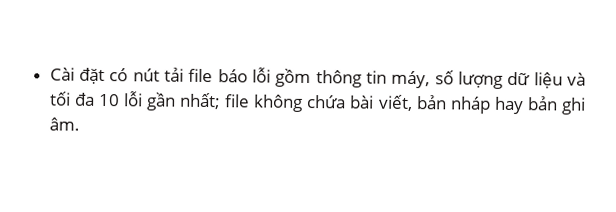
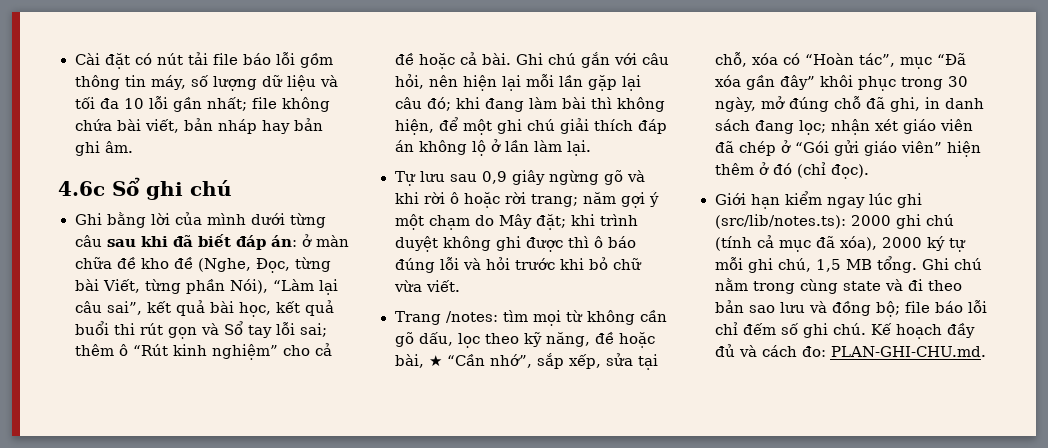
+ 4.6c Sổ ghi chú
+ Ghi bằng lời của mình dưới từng câu sau khi đã biết đáp án: ở màn chữa đề kho đề (Nghe, Đọc, từng bài Viết, từng phần Nói), “Làm lại câu sai”, kết quả bài học, kết quả buổi thi rút gọn và Sổ tay lỗi sai; thêm ô “Rút kinh nghiệm” cho cả đề hoặc cả bài. Ghi chú gắn với câu hỏi, nên hiện lại mỗi lần gặp lại câu đó; khi đang làm bài thì không hiện, để một ghi chú giải thích đáp án không lộ ở lần làm lại.
+ Tự lưu sau 0,9 giây ngừng gõ và khi rời ô hoặc rời trang; năm gợi ý một chạm do Mây đặt; khi trình duyệt không ghi được thì ô báo đúng lỗi và hỏi trước khi bỏ chữ vừa viết.
+ Trang /notes: tìm mọi từ không cần gõ dấu, lọc theo kỹ năng, đề hoặc bài, ★ “Cần nhớ”, sắp xếp, sửa tại chỗ, xóa có “Hoàn tác”, mục “Đã xóa gần đây” khôi phục trong 30 ngày, mở đúng chỗ đã ghi, in danh sách đang lọc; nhận xét giáo viên đã chép ở “Gói gửi giáo viên” hiện thêm ở đó (chỉ đọc).
+ Giới hạn kiểm ngay lúc ghi (src/lib/notes.ts): 2000 ghi chú (tính cả mục đã xóa), 2000 ký tự mỗi ghi chú, 1,5 MB tổng. Ghi chú nằm trong cùng state và đi theo bản sao lưu và đồng bộ; file báo lỗi chỉ đếm số ghi chú. Kế hoạch đầy đủ và cách đo: PLAN-GHI-CHU.md.

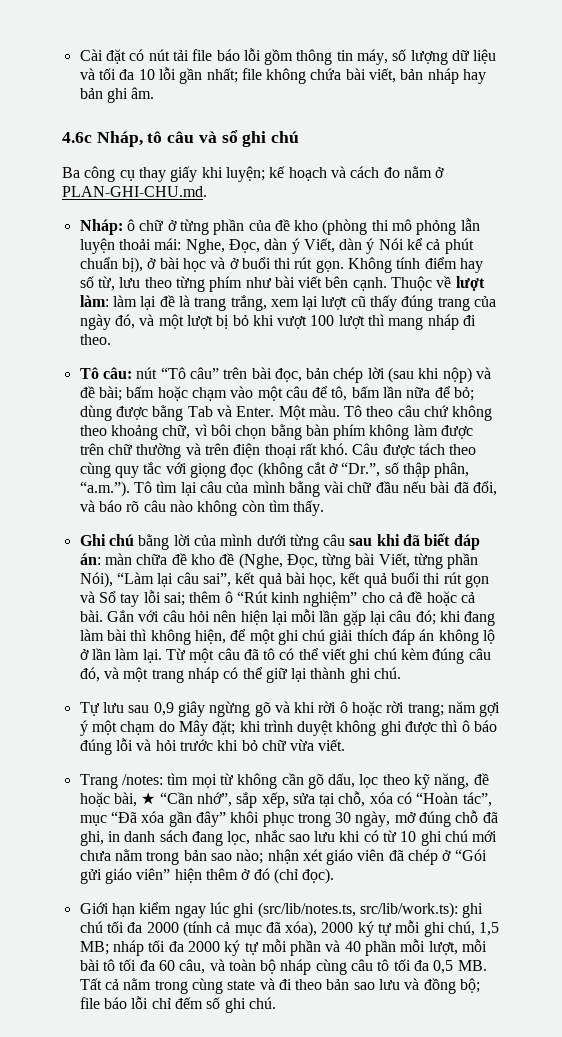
- 4.6c Sổ ghi chú
- Ghi bằng lời của mình dưới từng câu sau khi đã biết đáp án: ở màn chữa đề kho đề (Nghe, Đọc, từng bài Viết, từng phần Nói), “Làm lại câu sai”, kết quả bài học, kết quả buổi thi rút gọn và Sổ tay lỗi sai; thêm ô “Rút kinh nghiệm” cho cả đề hoặc cả bài.
+ 4.6c Nháp, tô câu và sổ ghi chú
+ Ba công cụ thay giấy khi luyện; kế hoạch và cách đo nằm ở PLAN-GHI-CHU.md.
+ Nháp: ô chữ ở từng phần của đề kho (phòng thi mô phỏng lẫn luyện thoải mái: Nghe, Đọc, dàn ý Viết, dàn ý Nói kể cả phút chuẩn bị), ở bài học và ở buổi thi rút gọn. Không tính điểm hay số từ, lưu theo từng phím như bài viết bên cạnh. Thuộc về lượt làm: làm lại đề là trang trắng, xem lại lượt cũ thấy đúng trang của ngày đó, và một lượt bị bỏ khi vượt 100 lượt thì mang nháp đi theo.
+ Tô câu: nút “Tô câu” trên bài đọc, bản chép lời (sau khi nộp) và đề bài; bấm hoặc chạm vào một câu để tô, bấm lần nữa để bỏ; dùng được bằng Tab và Enter. Một màu. Tô theo câu chứ không theo khoảng chữ, vì bôi chọn bằng bàn phím không làm được trên chữ thường và trên điện thoại rất khó. Câu được tách theo cùng quy tắc với giọng đọc (không cắt ở “Dr.”, số thập phân, “a.m.”). Tô tìm lại câu của mình bằng vài chữ đầu nếu bài đã đổi, và báo rõ câu nào không còn tìm thấy.
+ Ghi chú bằng lời của mình dưới từng câu sau khi đã biết đáp án: màn chữa đề kho đề (Nghe, Đọc, từng bài Viết, từng phần Nói), “Làm lại câu sai”, kết quả bài học, kết quả buổi thi rút gọn và Sổ tay lỗi sai; thêm ô “Rút kinh nghiệm” cho cả đề hoặc cả bài.
- Ghi chú gắn với câu hỏi, nên hiện lại mỗi lần gặp lại câu đó; khi đang làm bài thì không hiện, để một ghi chú giải thích đáp án không lộ ở lần làm lại.
+ Gắn với câu hỏi nên hiện lại mỗi lần gặp lại câu đó; khi đang làm bài thì không hiện, để một ghi chú giải thích đáp án không lộ ở lần làm lại. Từ một câu đã tô có thể viết ghi chú kèm đúng câu đó, và một trang nháp có thể giữ lại thành ghi chú.
- tìm mọi từ không cần gõ dấu, lọc theo kỹ năng, đề hoặc bài, ★ “Cần nhớ”, sắp xếp, sửa tại chỗ, xóa có “Hoàn tác”, mục “Đã xóa gần đây” khôi phục trong 30 ngày, mở đúng chỗ đã ghi, in danh sách đang lọc;
+ tìm mọi từ không cần gõ dấu, lọc theo kỹ năng, đề hoặc bài, ★ “Cần nhớ”, sắp xếp, sửa tại chỗ, xóa có “Hoàn tác”, mục “Đã xóa gần đây” khôi phục trong 30 ngày, mở đúng chỗ đã ghi, in danh sách đang lọc, nhắc sao lưu khi có từ 10 ghi chú mới chưa nằm trong bản sao nào;
- Giới hạn kiểm ngay lúc ghi (src/lib/notes.ts): 2000 ghi chú (tính cả mục đã xóa), 2000 ký tự mỗi ghi chú, 1,5 MB tổng. Ghi chú nằm trong cùng state và đi theo bản sao lưu và đồng bộ; file báo lỗi chỉ đếm số ghi chú. Kế hoạch đầy đủ và cách đo: PLAN-GHI-CHU.md.
+ Giới hạn kiểm ngay lúc ghi (src/lib/notes.ts, src/lib/work.ts): ghi chú tối đa 2000 (tính cả mục đã xóa), 2000 ký tự mỗi ghi chú, 1,5 MB; nháp tối đa 2000 ký tự mỗi phần và 40 phần mỗi lượt, mỗi bài tô tối đa 60 câu, và toàn bộ nháp cùng câu tô tối đa 0,5 MB. Tất cả nằm trong cùng state và đi theo bản sao lưu và đồng bộ; file báo lỗi chỉ đếm số ghi chú.

